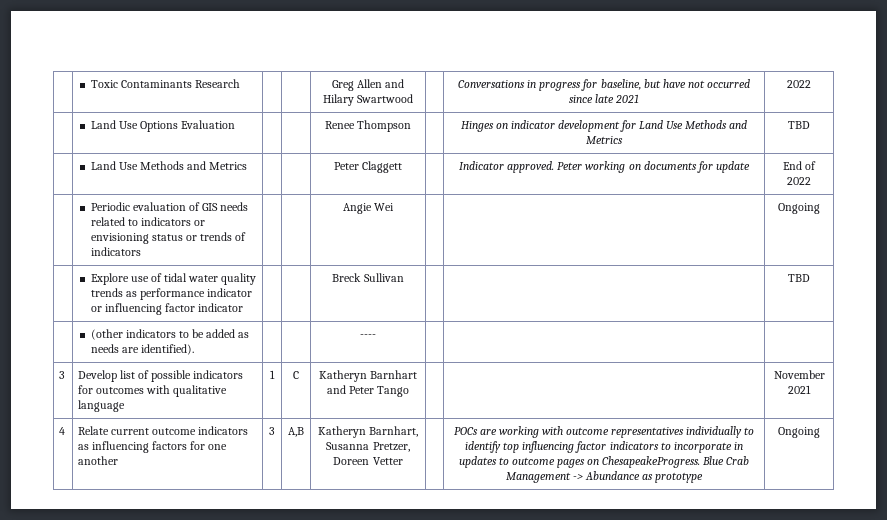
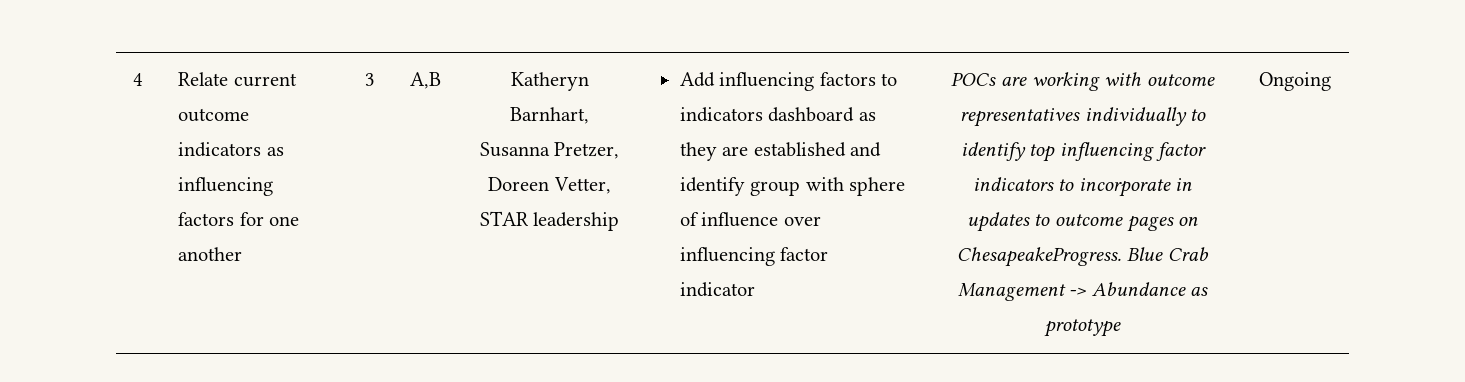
- Toxic Contaminants Research | | | Greg Allen and Hilary Swartwood | | Conversations in progress for baseline, but have not occurred since late 2021 | 2022
- | Land Use Options Evaluation | | | Renee Thompson | | Hinges on indicator development for Land Use Methods and Metrics | TBD
- | Land Use Methods and Metrics | | | Peter Claggett | | Indicator approved. Peter working on documents for update | End of 2022
- | Periodic evaluation of GIS needs related to indicators or envisioning status or trends of indicators | | | Angie Wei | | | Ongoing
- | Explore use of tidal water quality trends as performance indicator or influencing factor indicator | | | Breck Sullivan | | | TBD
- | (other indicators to be added as needs are identified). | | | ---- | | |
- 3 | Develop list of possible indicators for outcomes with qualitative language | 1 | C | Katheryn Barnhart and Peter Tango | | | November 2021
- Katheryn Barnhart, Susanna Pretzer, Doreen Vetter
+ Katheryn Barnhart, Susanna Pretzer, Doreen Vetter, STAR leadership | Add influencing factors to indicators dashboard as they are established and identify group with sphere of influence over influencing factor indicator

